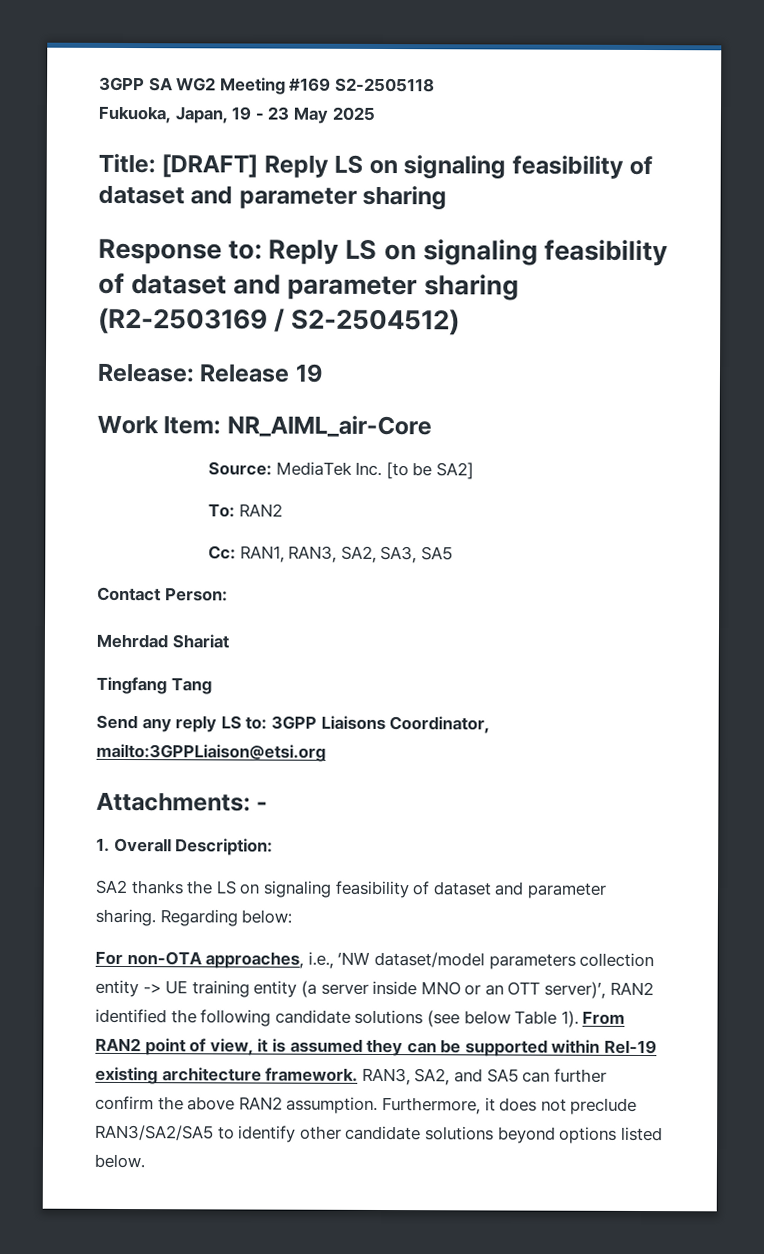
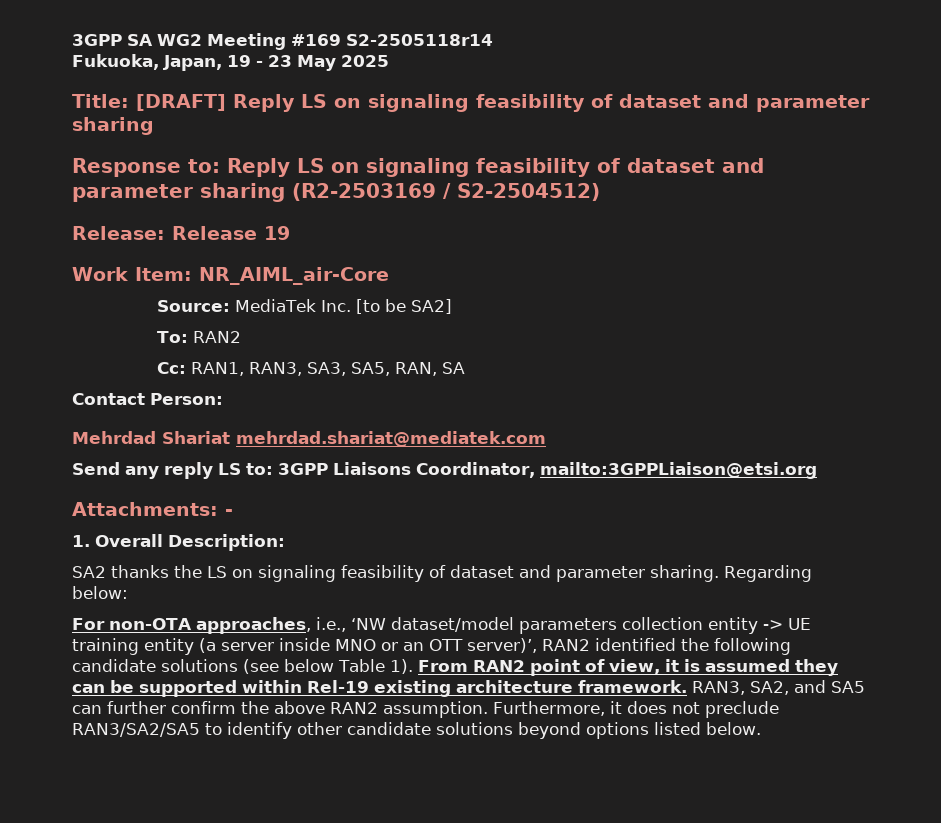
- 3GPP SA WG2 Meeting #169 S2-2505118
+ 3GPP SA WG2 Meeting #169 S2-2505118r14
- Cc: RAN1, RAN3, SA2, SA3, SA5
+ Cc: RAN1, RAN3, SA3, SA5, RAN, SA
- Mehrdad Shariat
- Tingfang Tang
+ Mehrdad Shariat mehrdad.shariat@mediatek.com

